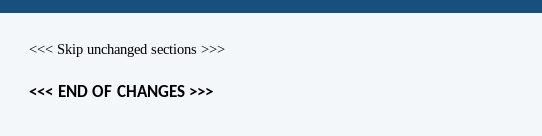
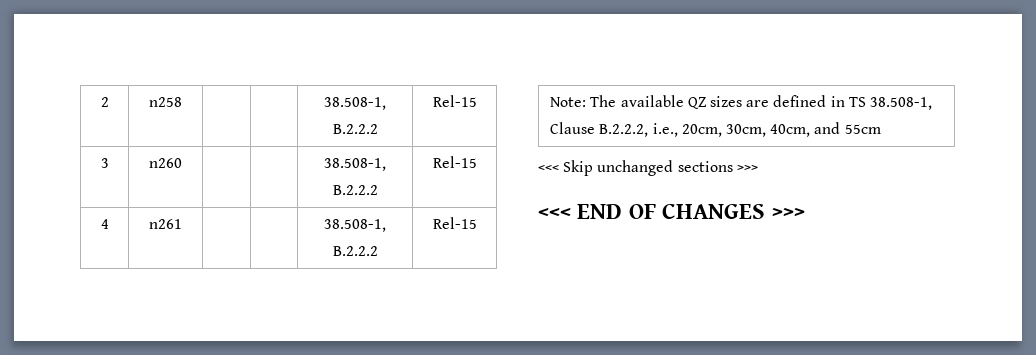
+ 2 | n258 | | | 38.508-1, B.2.2.2 | Rel-15
+ 3 | n260 | | | 38.508-1, B.2.2.2 | Rel-15
+ 4 | n261 | | | 38.508-1, B.2.2.2 | Rel-15
+ Note: The available QZ sizes are defined in TS 38.508-1, Clause B.2.2.2, i.e., 20cm, 30cm, 40cm, and 55cm

